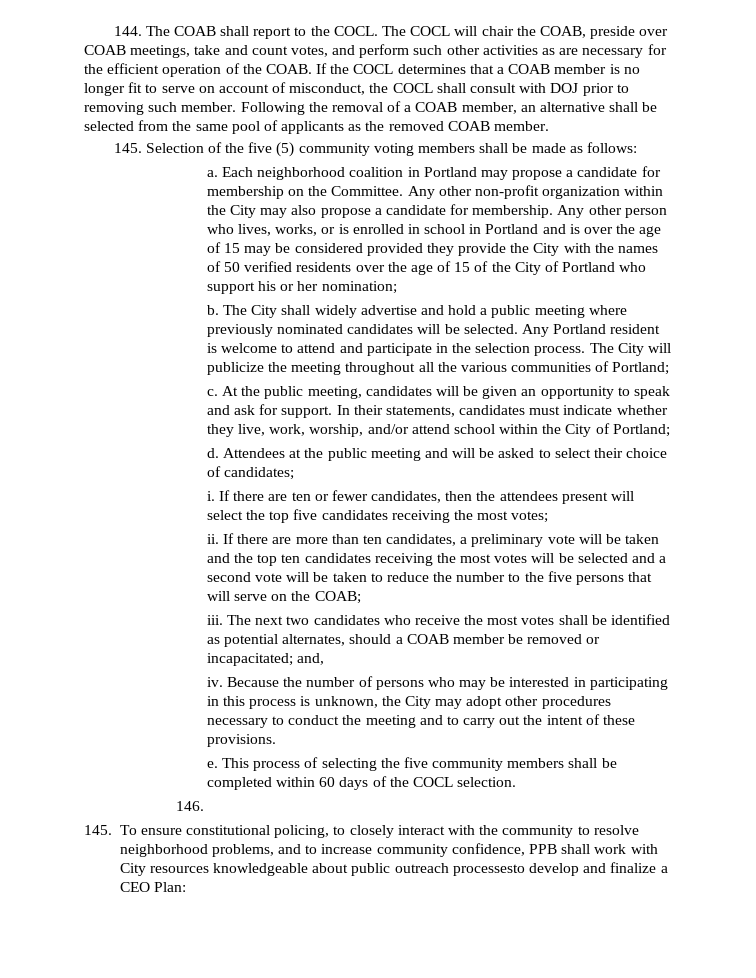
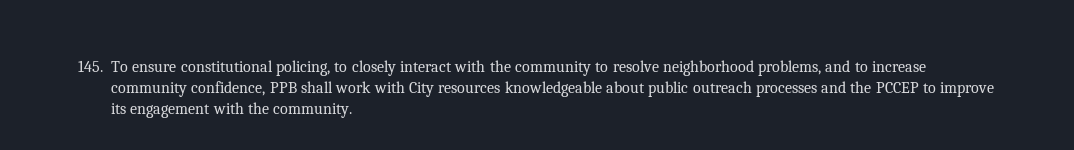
- 144. The COAB shall report to the COCL. The COCL will chair the COAB, preside over COAB meetings, take and count votes, and perform such other activities as are necessary for the efficient operation of the COAB. If the COCL determines that a COAB member is no longer fit to serve on account of misconduct, the COCL shall consult with DOJ prior to removing such member. Following the removal of a COAB member, an alternative shall be selected from the same pool of applicants as the removed COAB member.
- 145. Selection of the five (5) community voting members shall be made as follows:
- a. Each neighborhood coalition in Portland may propose a candidate for membership on the Committee. Any other non-profit organization within the City may also propose a candidate for membership. Any other person who lives, works, or is enrolled in school in Portland and is over the age of 15 may be considered provided they provide the City with the names of 50 verified residents over the age of 15 of the City of Portland who support his or her nomination;
- b. The City shall widely advertise and hold a public meeting where previously nominated candidates will be selected. Any Portland resident is welcome to attend and participate in the selection process. The City will publicize the meeting throughout all the various communities of Portland;
- c. At the public meeting, candidates will be given an opportunity to speak and ask for support. In their statements, candidates must indicate whether they live, work, worship, and/or attend school within the City of Portland;
- d. Attendees at the public meeting and will be asked to select their choice of candidates;
- i. If there are ten or fewer candidates, then the attendees present will select the top five candidates receiving the most votes;
- ii. If there are more than ten candidates, a preliminary vote will be taken and the top ten candidates receiving the most votes will be selected and a second vote will be taken to reduce the number to the five persons that will serve on the COAB;
- iii. The next two candidates who receive the most votes shall be identified as potential alternates, should a COAB member be removed or incapacitated; and,
- iv. Because the number of persons who may be interested in participating in this process is unknown, the City may adopt other procedures necessary to conduct the meeting and to carry out the intent of these provisions.
- e. This process of selecting the five community members shall be completed within 60 days of the COCL selection.
- 146.
- 145. To ensure constitutional policing, to closely interact with the community to resolve neighborhood problems, and to increase community confidence, PPB shall work with City resources knowledgeable about public outreach processesto develop and finalize a CEO Plan:
+ 145. To ensure constitutional policing, to closely interact with the community to resolve neighborhood problems, and to increase community confidence, PPB shall work with City resources knowledgeable about public outreach processes and the PCCEP to improve its engagement with the community.

